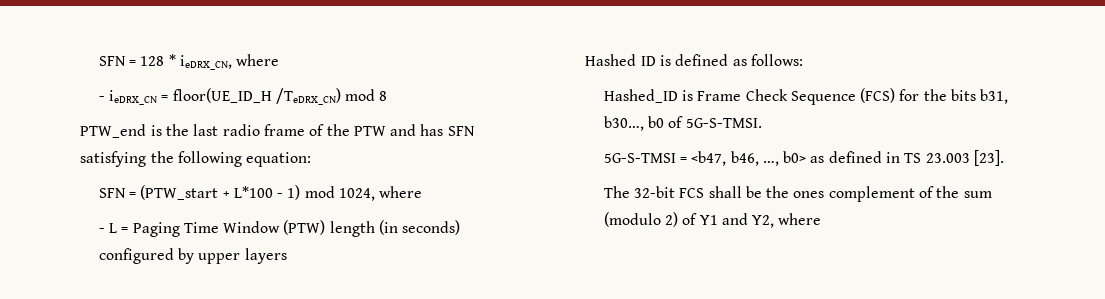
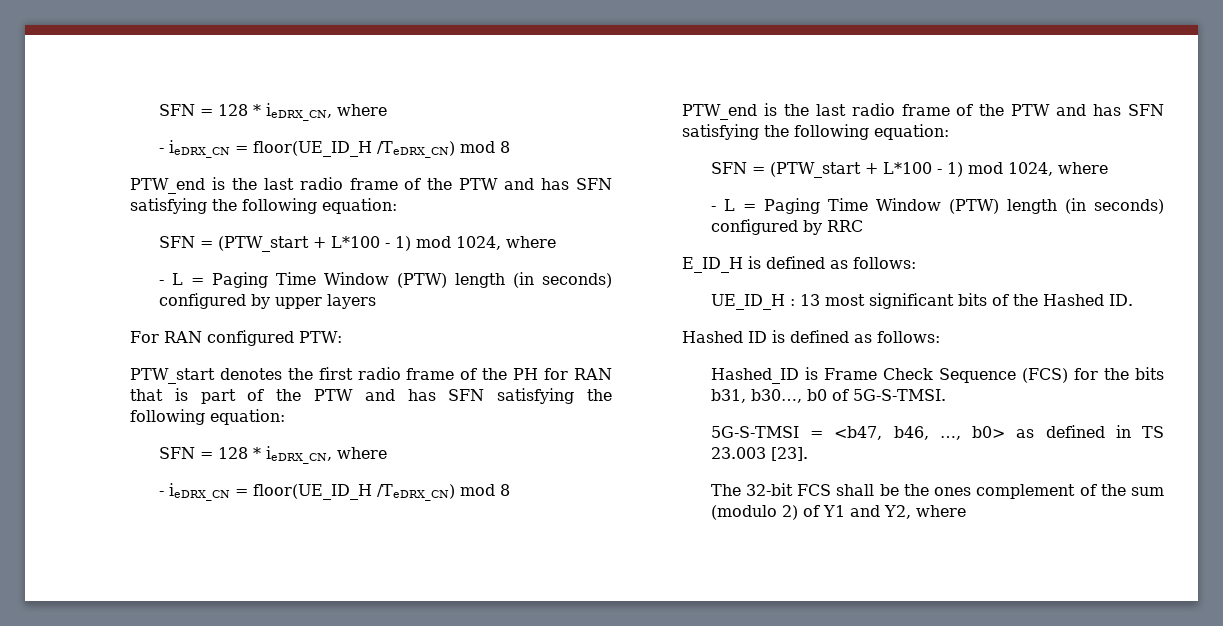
+ For RAN configured PTW:
+ PTW_start denotes the first radio frame of the PH for RAN that is part of the PTW and has SFN satisfying the following equation:
+ SFN = 128 * ieDRX_CN, where
+ - ieDRX_CN = floor(UE_ID_H /TeDRX_CN) mod 8
+ PTW_end is the last radio frame of the PTW and has SFN satisfying the following equation:
+ SFN = (PTW_start + L*100 - 1) mod 1024, where
+ - L = Paging Time Window (PTW) length (in seconds) configured by RRC
+ E_ID_H is defined as follows:
+ UE_ID_H : 13 most significant bits of the Hashed ID.

